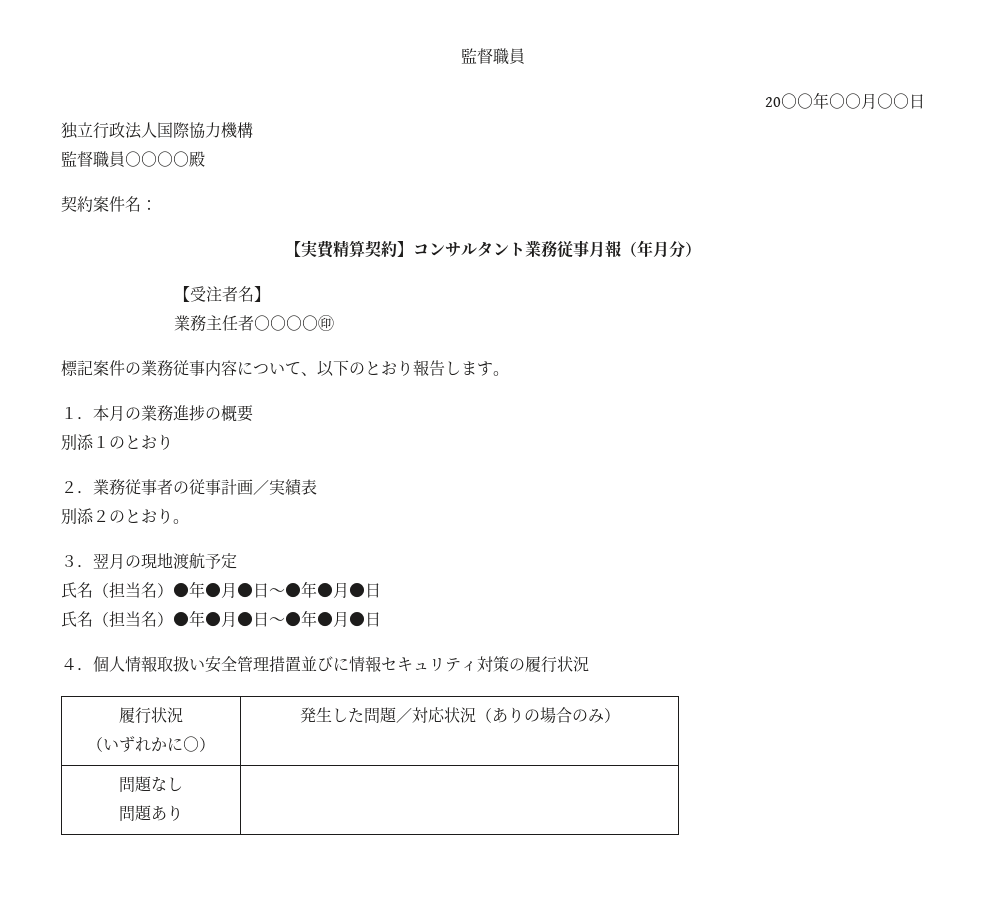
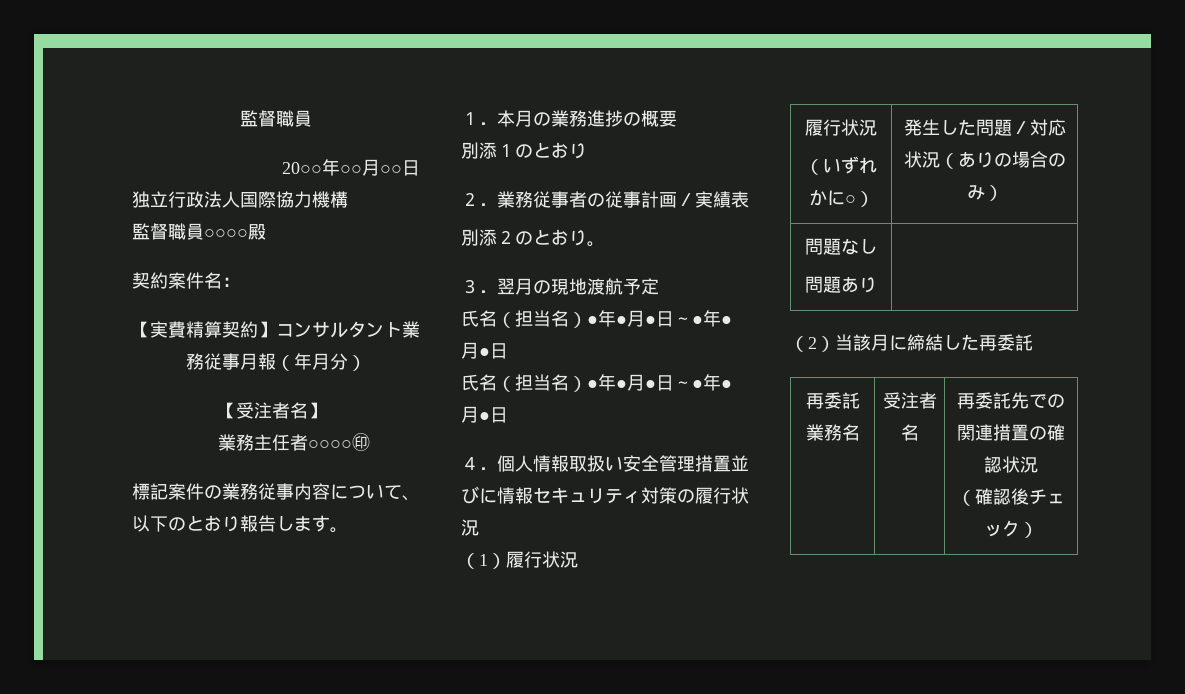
+ （1）履行状況
+ （2）当該月に締結した再委託
+ 再委託業務名 | 受注者名 | 再委託先での関連措置の確認状況
+ （確認後チェック）

